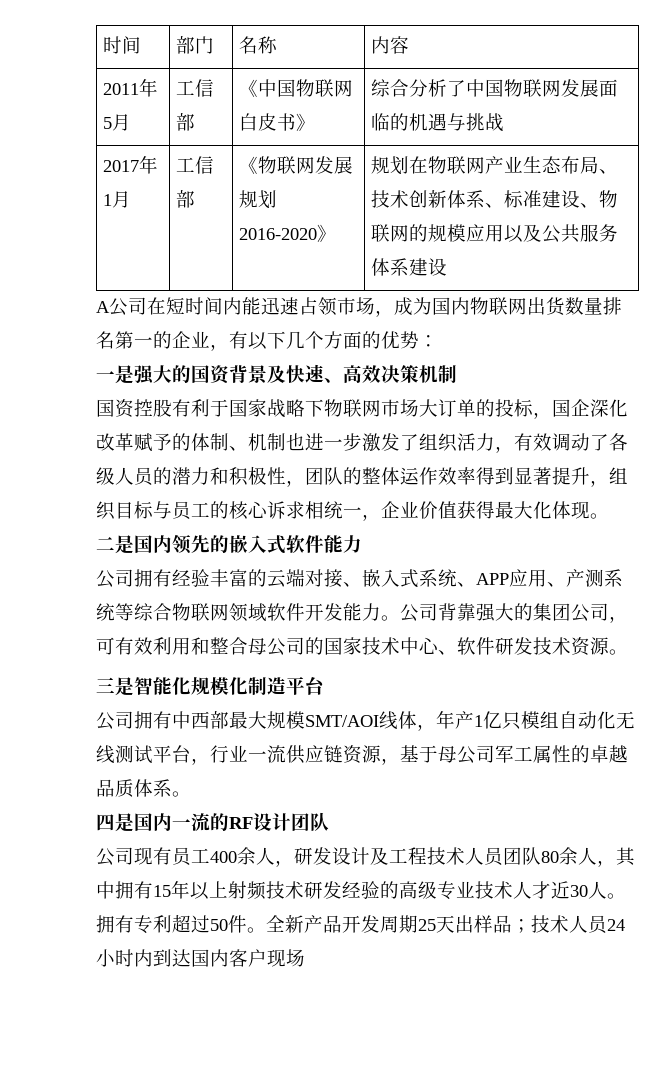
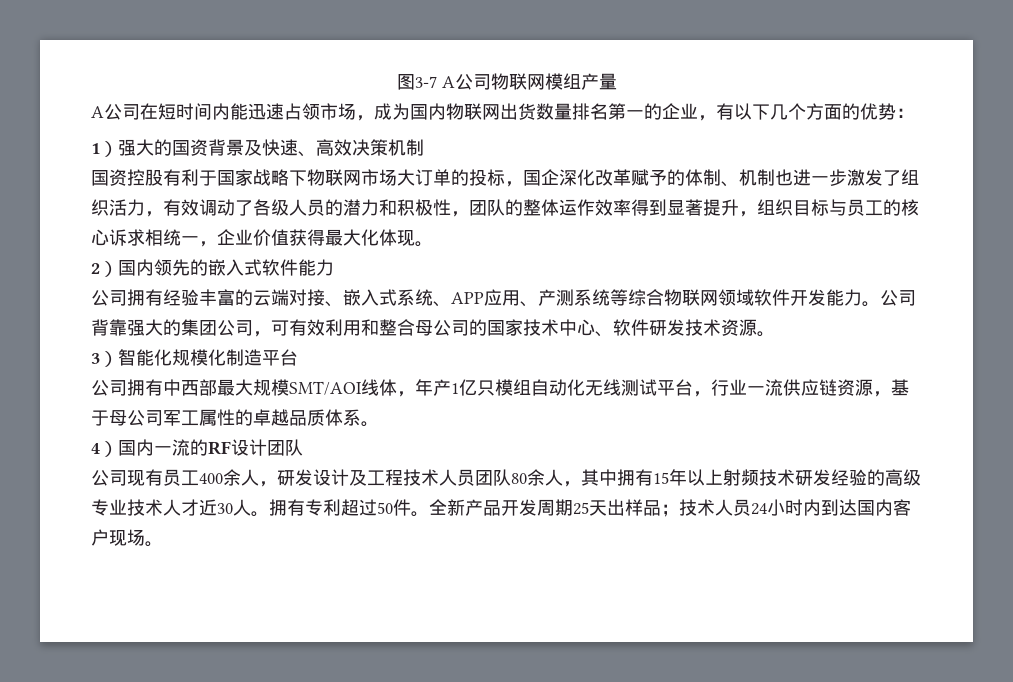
- 时间 | 部门 | 名称 | 内容
- 2011年5月 | 工信部 | 《中国物联网白皮书》 | 综合分析了中国物联网发展面临的机遇与挑战
- 2017年1月 | 工信部 | 《物联网发展规划2016-2020》 | 规划在物联网产业生态布局、技术创新体系、标准建设、物联网的规模应用以及公共服务体系建设
+ 图3-7 A公司物联网模组产量
- 一是强大的国资背景及快速、高效决策机制
+ 1）强大的国资背景及快速、高效决策机制
- 二是国内领先的嵌入式软件能力
+ 2）国内领先的嵌入式软件能力
- 三是智能化规模化制造平台
+ 3）智能化规模化制造平台
- 四是国内一流的RF设计团队
+ 4）国内一流的RF设计团队
- 全新产品开发周期25天出样品；技术人员24小时内到达国内客户现场
+ 全新产品开发周期25天出样品；技术人员24小时内到达国内客户现场。

